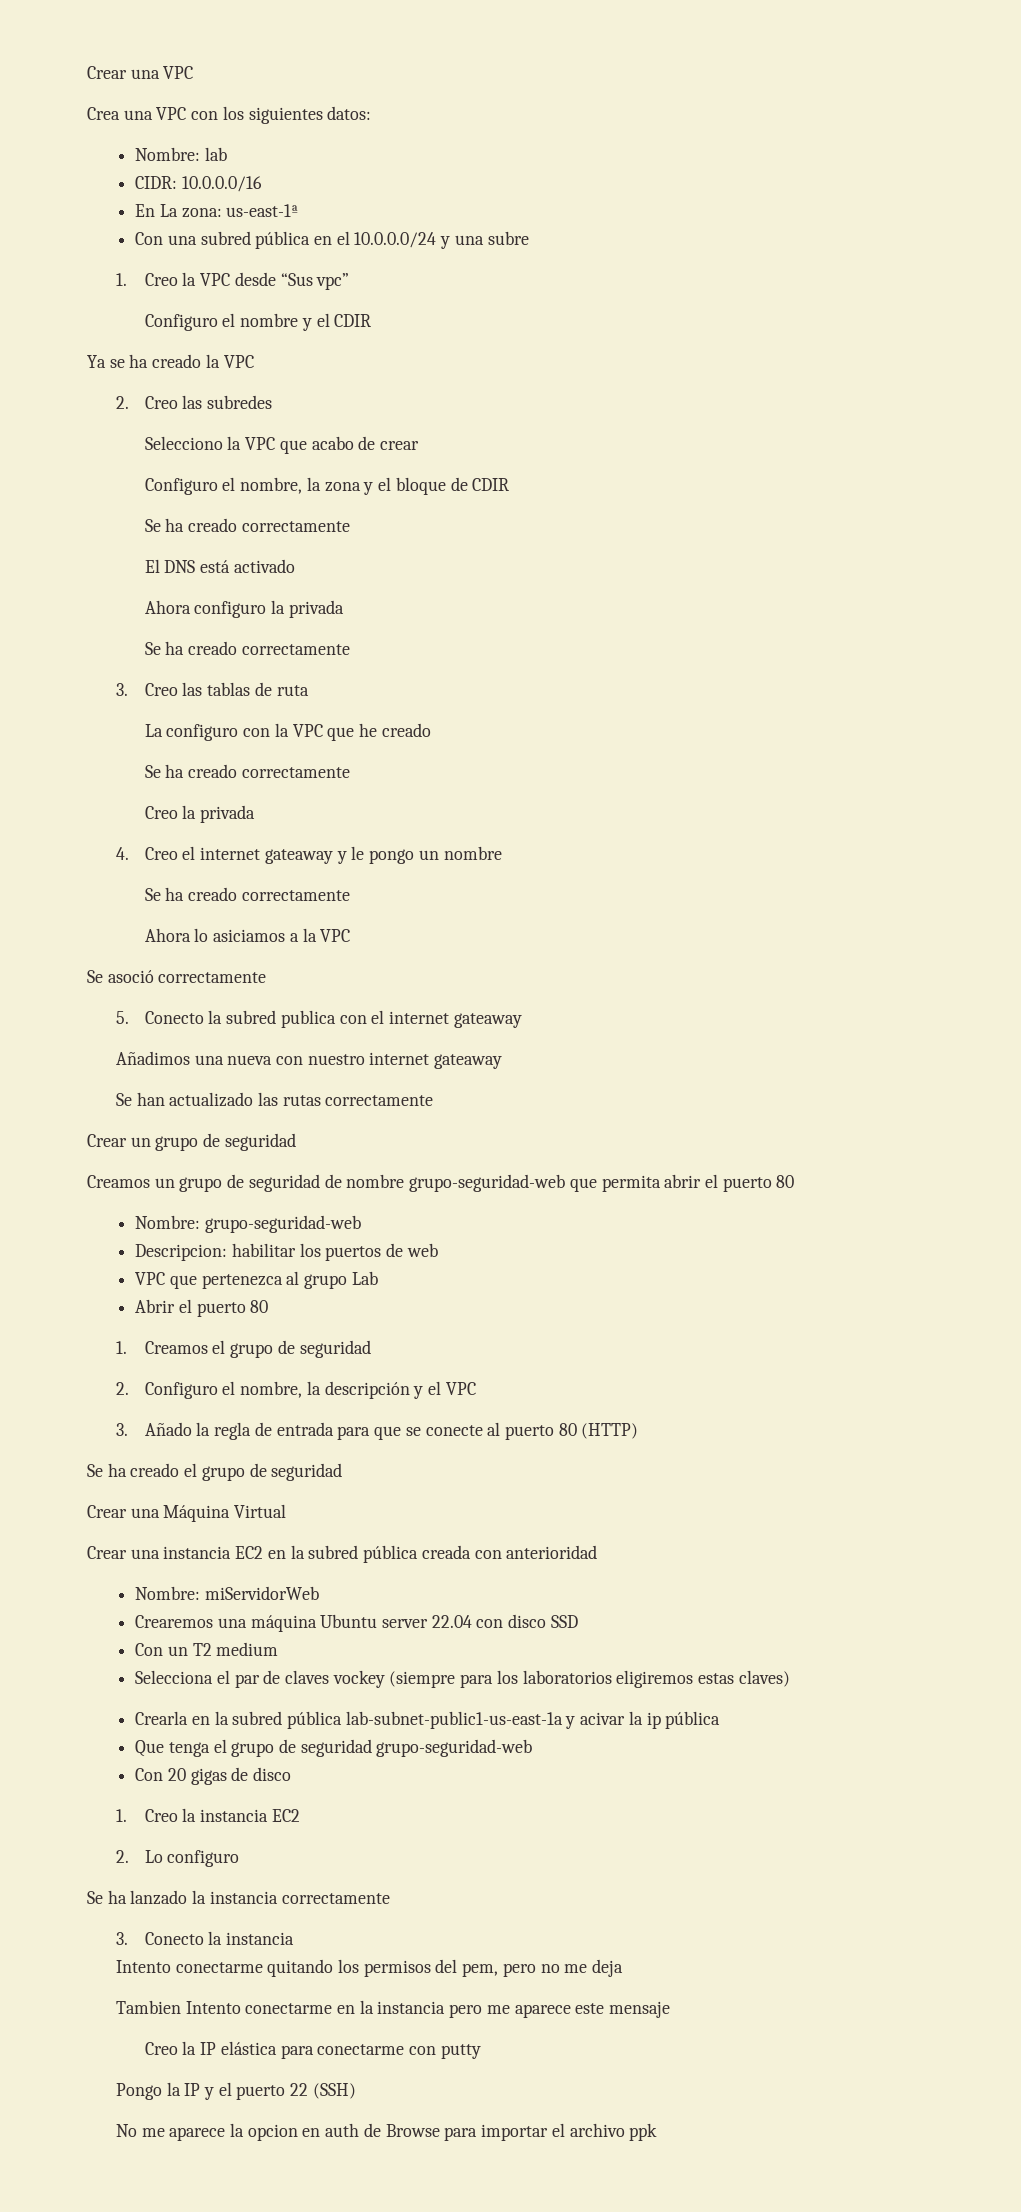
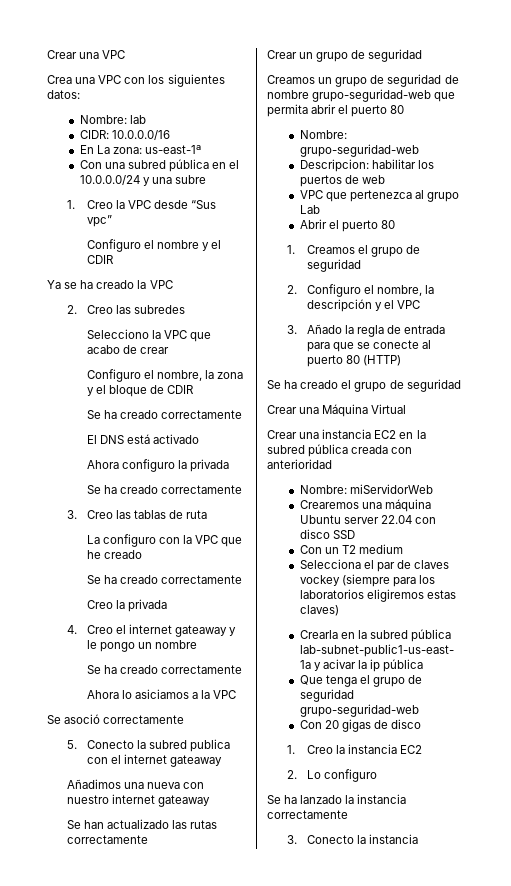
- Intento conectarme quitando los permisos del pem, pero no me deja
- Tambien Intento conectarme en la instancia pero me aparece este mensaje
- Creo la IP elástica para conectarme con putty
- Pongo la IP y el puerto 22 (SSH)
- No me aparece la opcion en auth de Browse para importar el archivo ppk

